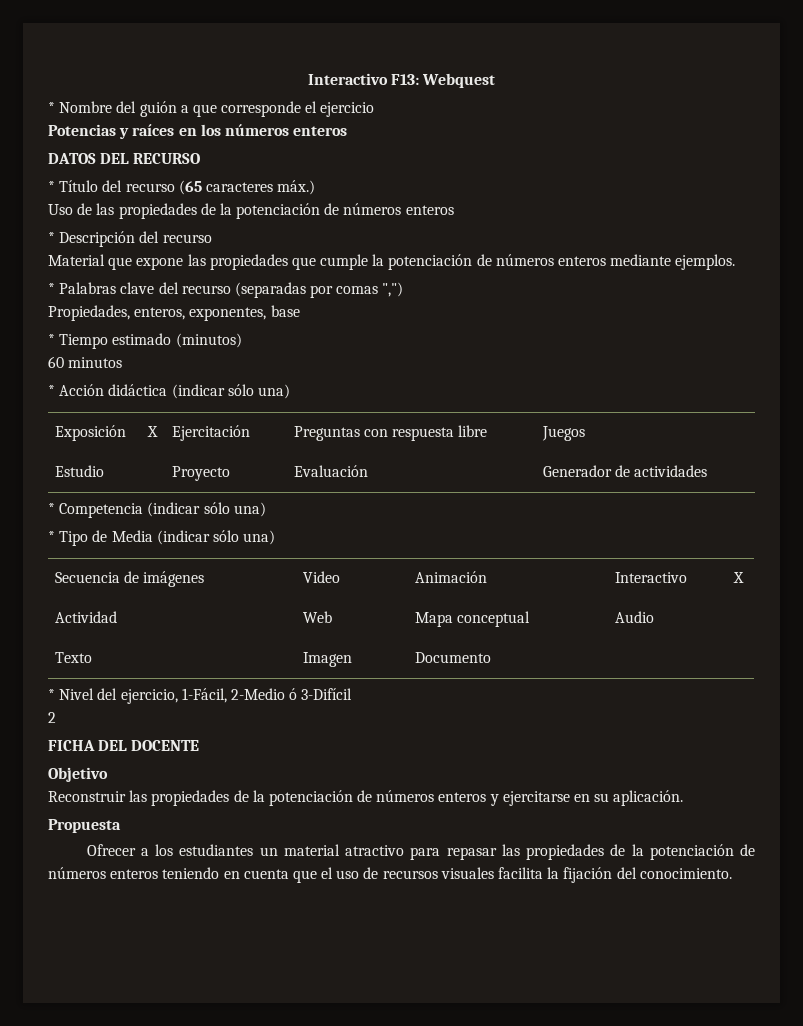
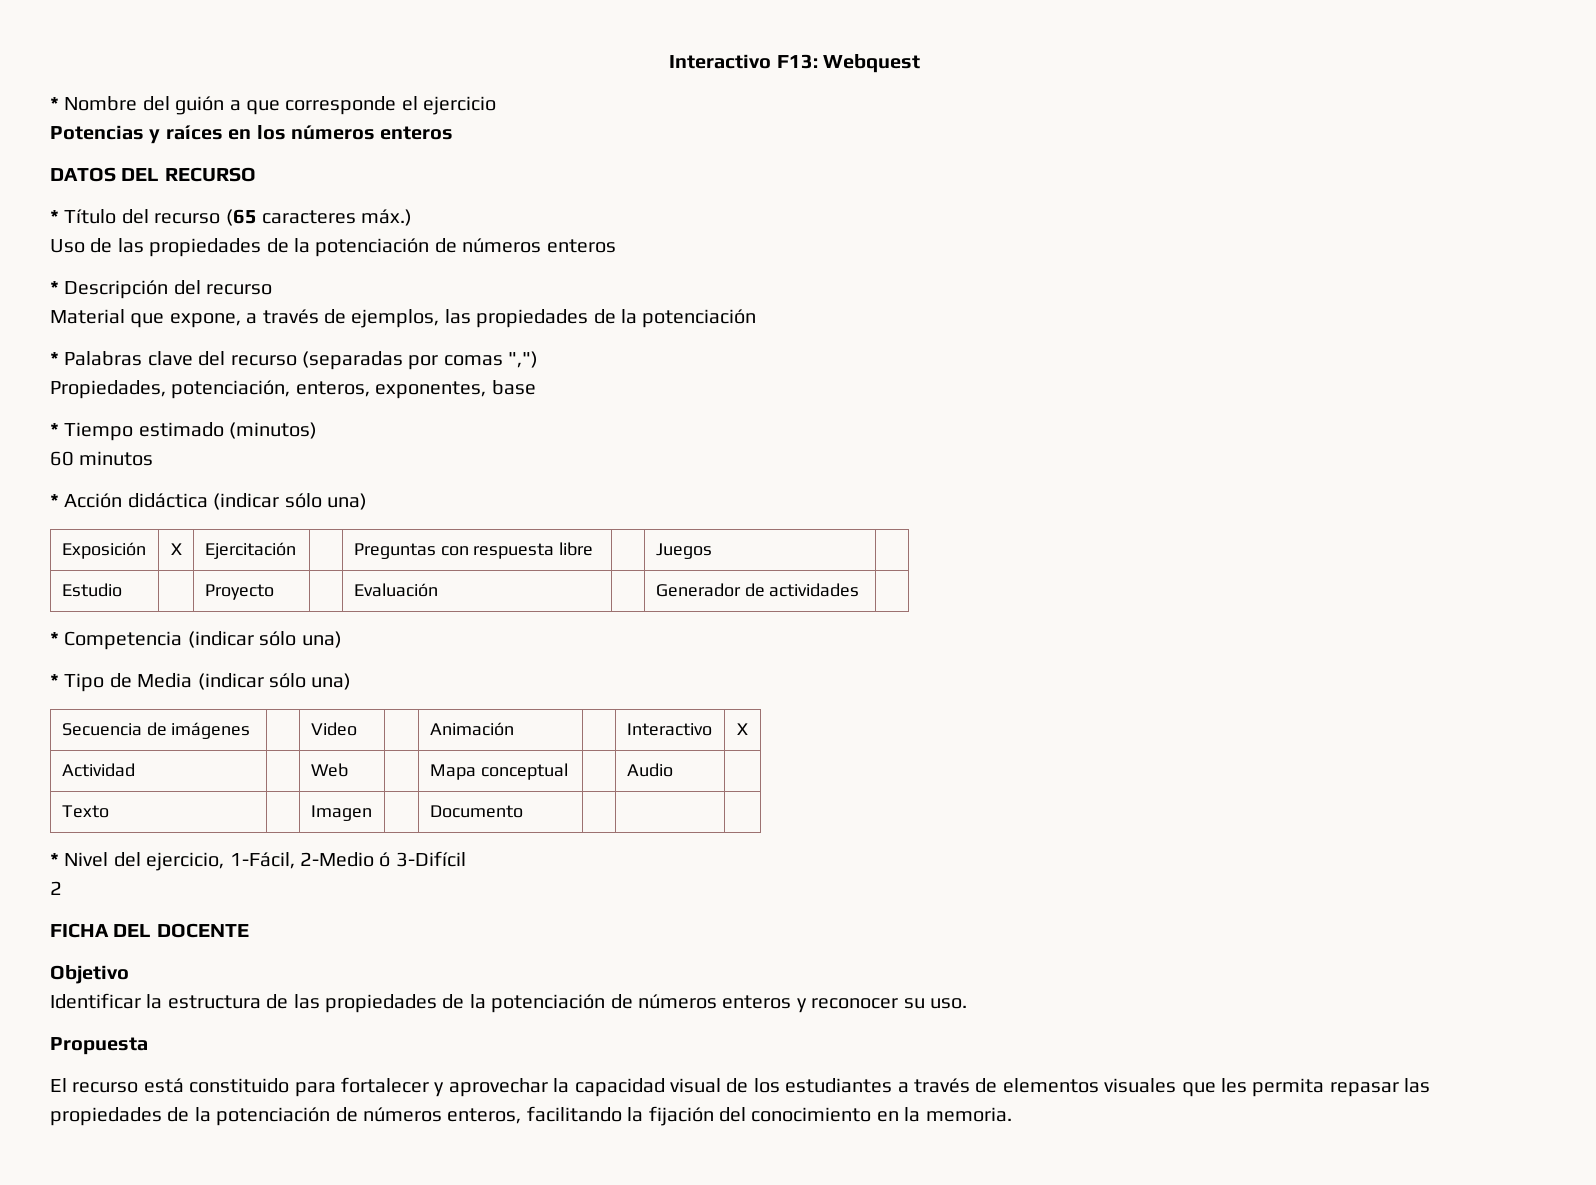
- Material que expone las propiedades que cumple la potenciación de números enteros mediante ejemplos.
+ Material que expone, a través de ejemplos, las propiedades de la potenciación
- Propiedades, enteros, exponentes, base
+ Propiedades, potenciación, enteros, exponentes, base
- Reconstruir las propiedades de la potenciación de números enteros y ejercitarse en su aplicación.
+ Identificar la estructura de las propiedades de la potenciación de números enteros y reconocer su uso.
  Propuesta
- Ofrecer a los estudiantes un material atractivo para repasar las propiedades de la potenciación de números enteros teniendo en cuenta que el uso de recursos visuales facilita la fijación del conocimiento.
+ El recurso está constituido para fortalecer y aprovechar la capacidad visual de los estudiantes a través de elementos visuales que les permita repasar las propiedades de la potenciación de números enteros, facilitando la fijación del conocimiento en la memoria.

